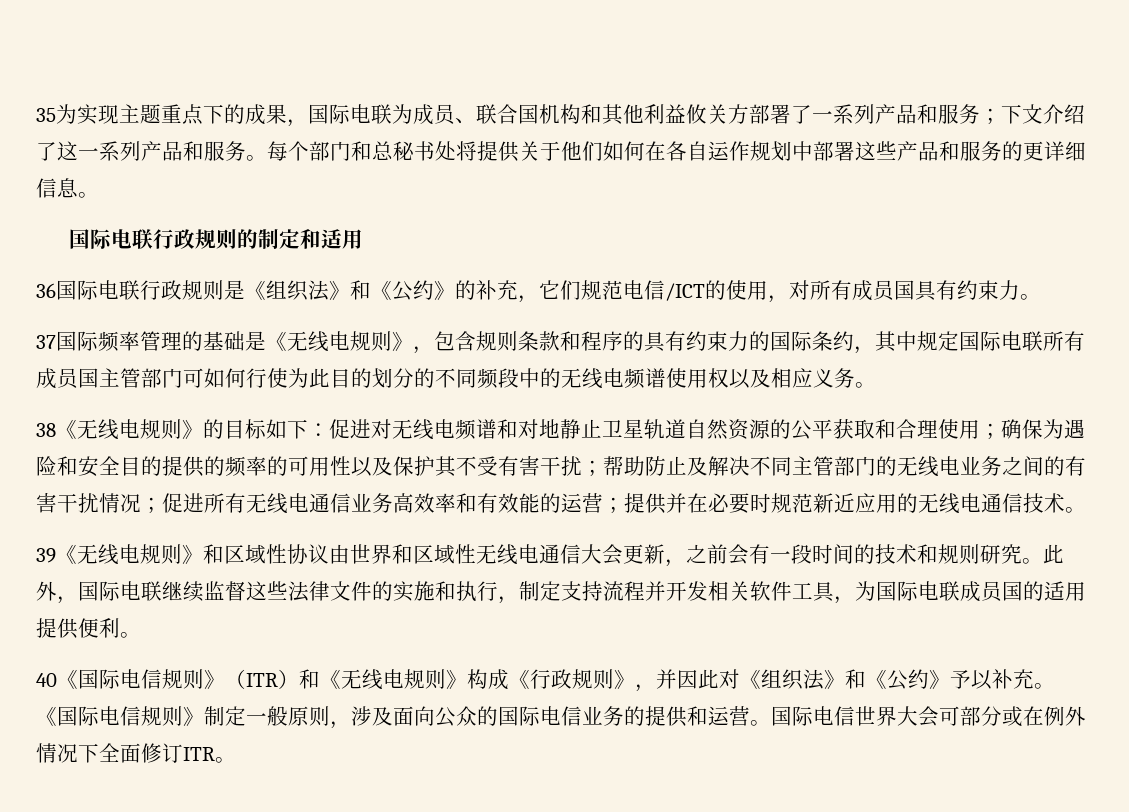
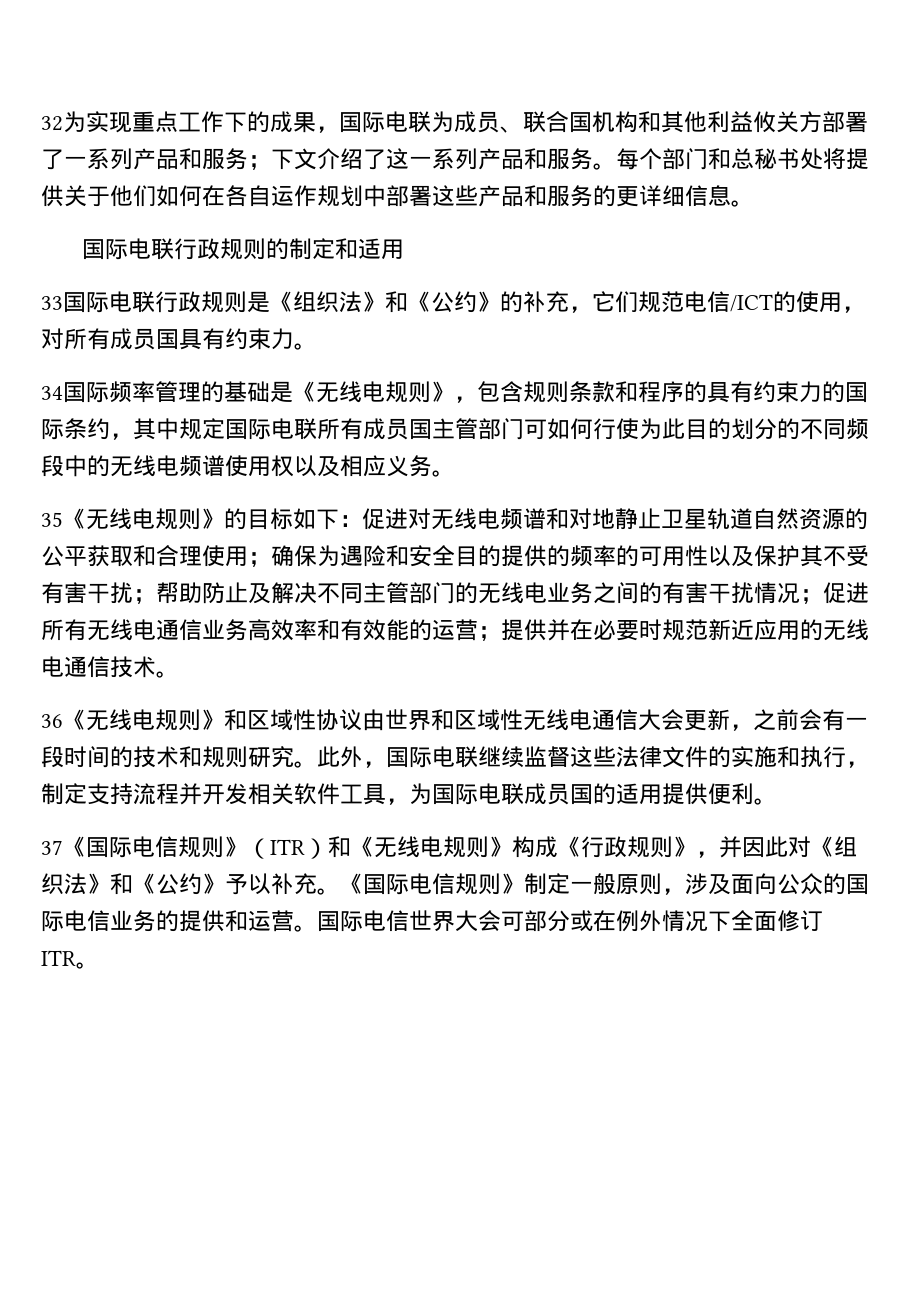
- 35为实现主题重点下的成果，国际电联为成员、联合国机构和其他利益攸关方部署了一系列产品和服务；下文介绍了这一系列产品和服务。
+ 32为实现重点工作下的成果，国际电联为成员、联合国机构和其他利益攸关方部署了一系列产品和服务；下文介绍了这一系列产品和服务。
- 36国际电联行政规则是《组织法》和《公约》的补充，它们规范电信/ICT的使用，对所有成员国具有约束力。
+ 33国际电联行政规则是《组织法》和《公约》的补充，它们规范电信/ICT的使用，对所有成员国具有约束力。
- 37国际频率管理的基础是《无线电规则》，包含规则条款和程序的具有约束力的国际条约，其中规定国际电联所有成员国主管部门可如何行使为此目的划分的不同频段中的无线电频谱使用权以及相应义务。
+ 34国际频率管理的基础是《无线电规则》，包含规则条款和程序的具有约束力的国际条约，其中规定国际电联所有成员国主管部门可如何行使为此目的划分的不同频段中的无线电频谱使用权以及相应义务。
- 38《无线电规则》的目标如下：
+ 35《无线电规则》的目标如下：
- 39《无线电规则》和区域性协议由世界和区域性无线电通信大会更新，之前会有一段时间的技术和规则研究。
+ 36《无线电规则》和区域性协议由世界和区域性无线电通信大会更新，之前会有一段时间的技术和规则研究。
- 40《国际电信规则》（ITR）和《无线电规则》构成《行政规则》，并因此对《组织法》和《公约》予以补充。
+ 37《国际电信规则》（ITR）和《无线电规则》构成《行政规则》，并因此对《组织法》和《公约》予以补充。

